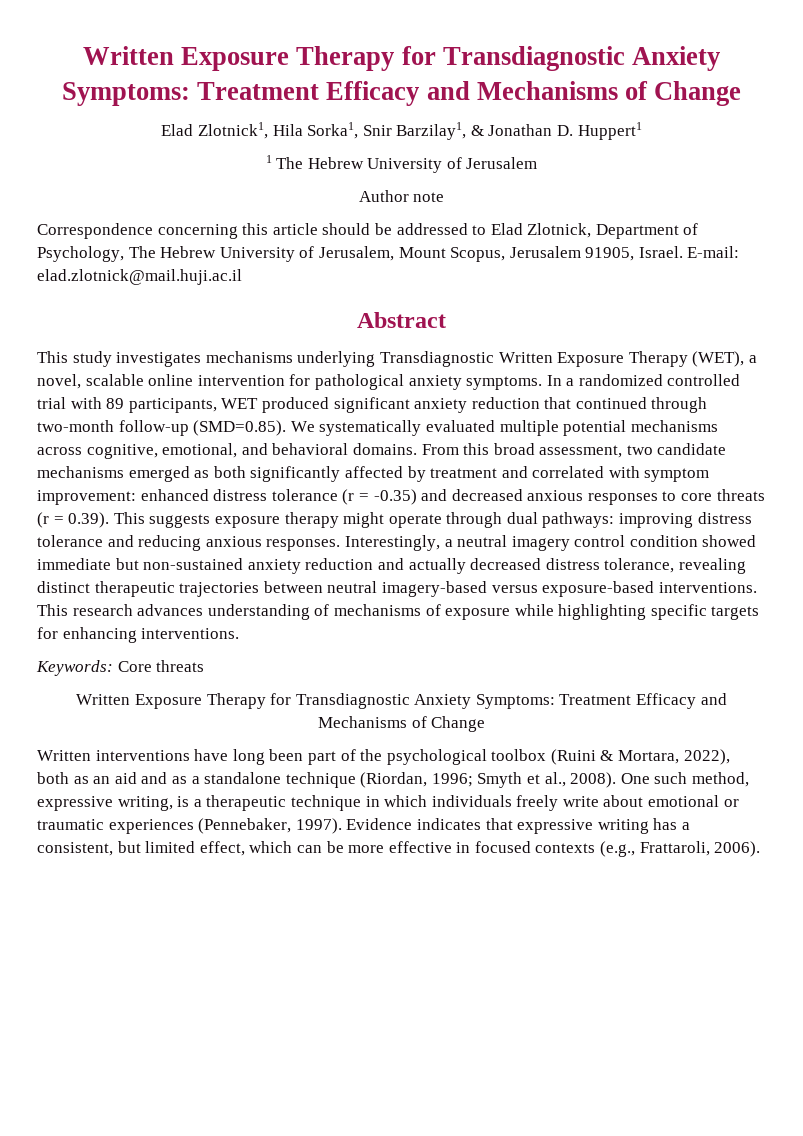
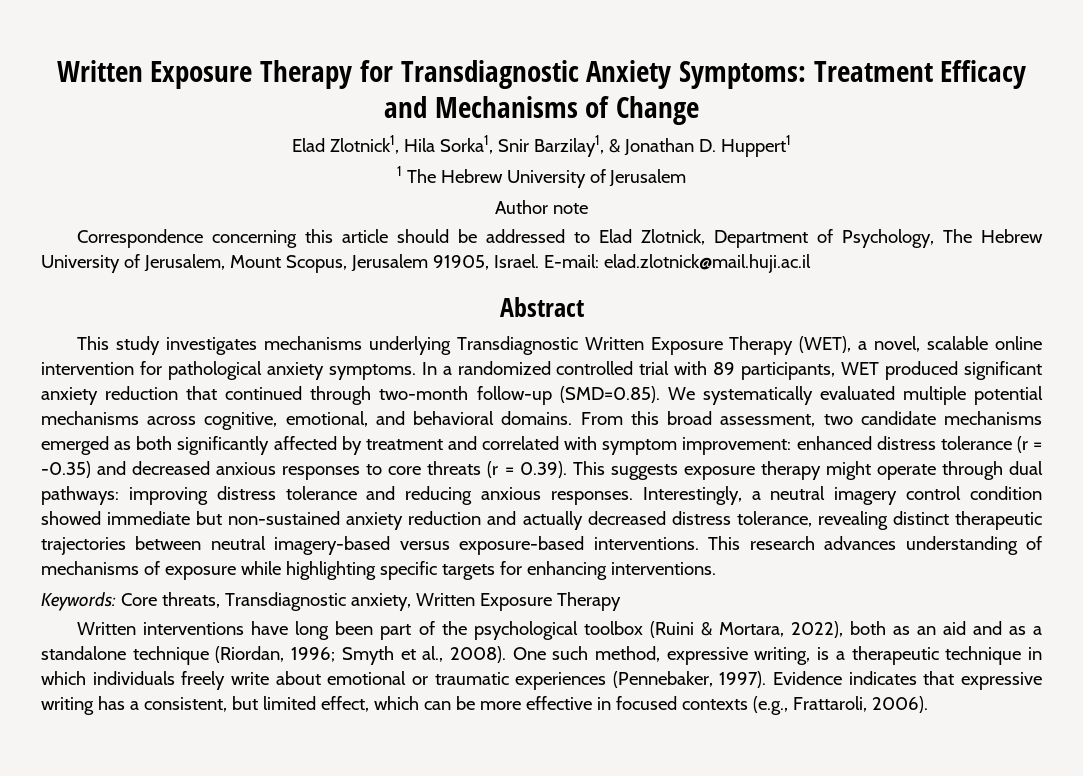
- Keywords: Core threats
- Written Exposure Therapy for Transdiagnostic Anxiety Symptoms: Treatment Efficacy and Mechanisms of Change
+ Keywords: Core threats, Transdiagnostic anxiety, Written Exposure Therapy

